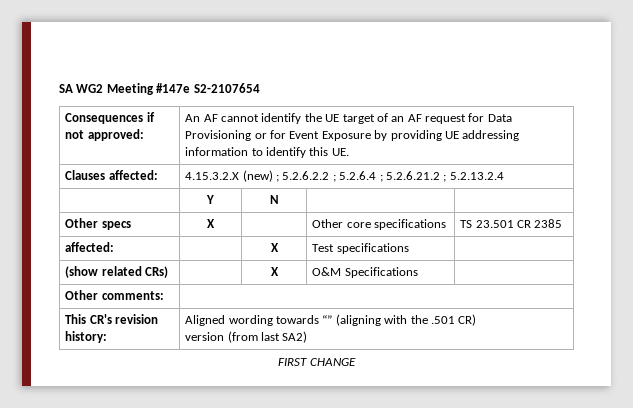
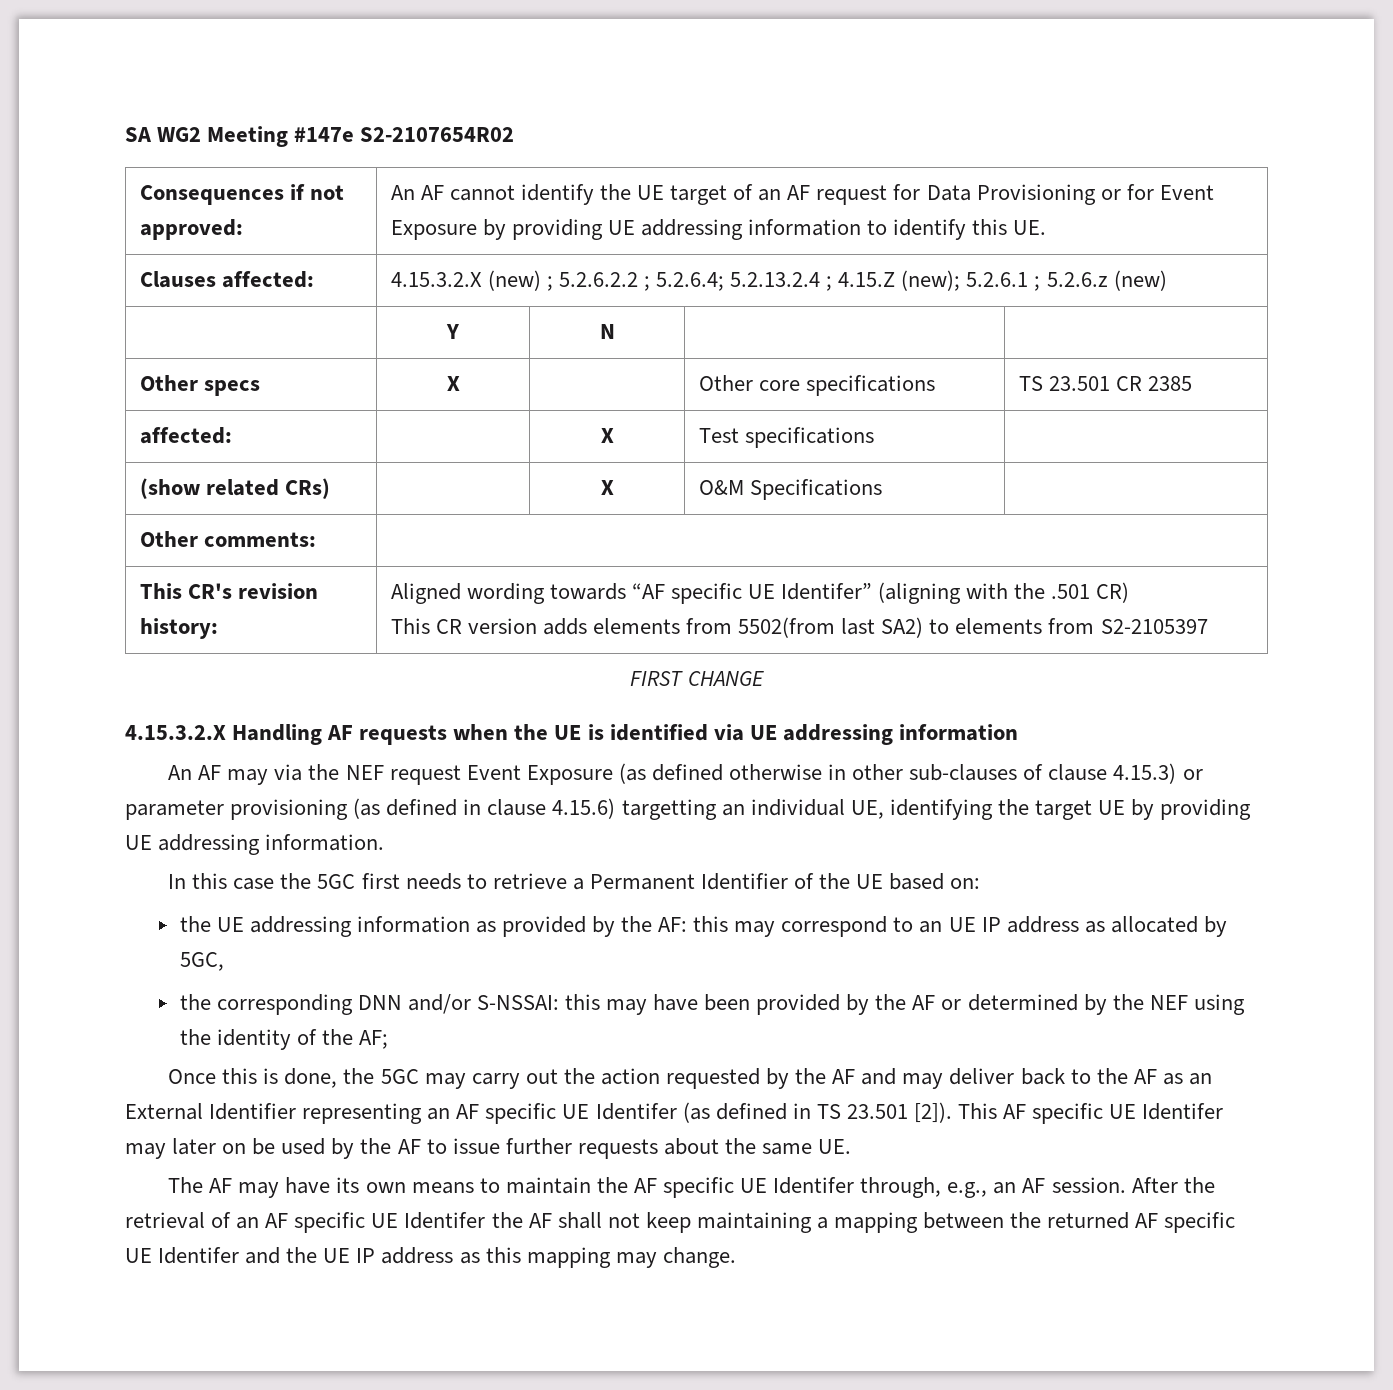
- SA WG2 Meeting #147e S2-2107654
+ SA WG2 Meeting #147e S2-2107654R02
- Clauses affected: | 4.15.3.2.X (new) ; 5.2.6.2.2 ; 5.2.6.4 ; 5.2.6.21.2 ; 5.2.13.2.4
+ Clauses affected: | 4.15.3.2.X (new) ; 5.2.6.2.2 ; 5.2.6.4; 5.2.13.2.4 ; 4.15.Z (new); 5.2.6.1 ; 5.2.6.z (new)
- This CR's revision history: | Aligned wording towards “” (aligning with the .501 CR)
- version (from last SA2)
+ This CR's revision history: | Aligned wording towards “AF specific UE Identifer” (aligning with the .501 CR)
+ This CR version adds elements from 5502(from last SA2) to elements from S2-2105397
  FIRST CHANGE
+ 4.15.3.2.X Handling AF requests when the UE is identified via UE addressing information
+ An AF may via the NEF request Event Exposure (as defined otherwise in other sub-clauses of clause 4.15.3) or parameter provisioning (as defined in clause 4.15.6) targetting an individual UE, identifying the target UE by providing UE addressing information.
+ In this case the 5GC first needs to retrieve a Permanent Identifier of the UE based on:
+ the UE addressing information as provided by the AF: this may correspond to an UE IP address as allocated by 5GC,
+ the corresponding DNN and/or S-NSSAI: this may have been provided by the AF or determined by the NEF using the identity of the AF;
+ Once this is done, the 5GC may carry out the action requested by the AF and may deliver back to the AF as an External Identifier representing an AF specific UE Identifer (as defined in TS 23.501 [2]). This AF specific UE Identifer may later on be used by the AF to issue further requests about the same UE.
+ The AF may have its own means to maintain the AF specific UE Identifer through, e.g., an AF session. After the retrieval of an AF specific UE Identifer the AF shall not keep maintaining a mapping between the returned AF specific UE Identifer and the UE IP address as this mapping may change.

